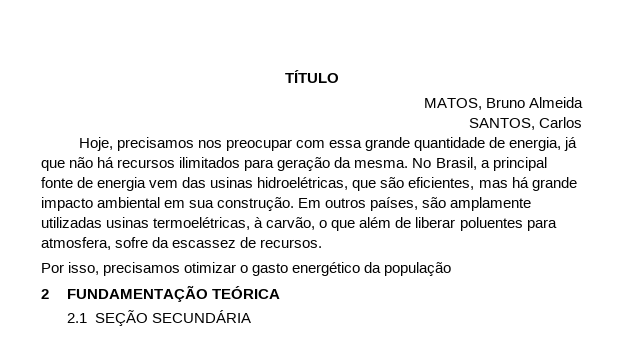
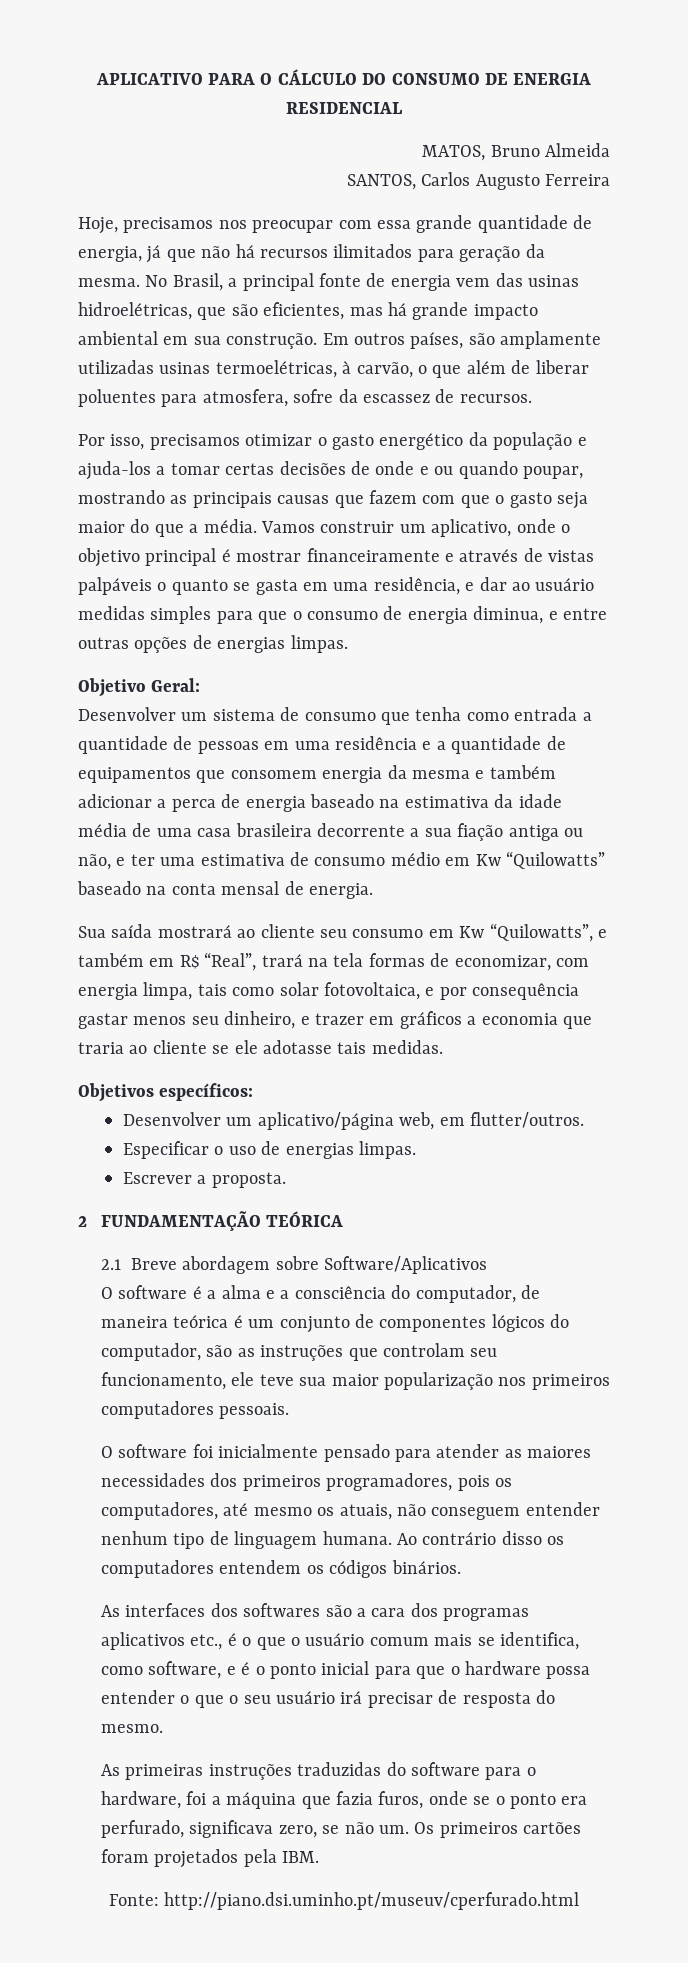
- TÍTULO
+ APLICATIVO PARA O CÁLCULO DO CONSUMO DE ENERGIA RESIDENCIAL
- SANTOS, Carlos
+ SANTOS, Carlos Augusto Ferreira
- Por isso, precisamos otimizar o gasto energético da população
+ Por isso, precisamos otimizar o gasto energético da população e ajuda-los a tomar certas decisões de onde e ou quando poupar, mostrando as principais causas que fazem com que o gasto seja maior do que a média. Vamos construir um aplicativo, onde o objetivo principal é mostrar financeiramente e através de vistas palpáveis o quanto se gasta em uma residência, e dar ao usuário medidas simples para que o consumo de energia diminua, e entre outras opções de energias limpas.
+ Objetivo Geral:
+ Desenvolver um sistema de consumo que tenha como entrada a quantidade de pessoas em uma residência e a quantidade de equipamentos que consomem energia da mesma e também adicionar a perca de energia baseado na estimativa da idade média de uma casa brasileira decorrente a sua fiação antiga ou não, e ter uma estimativa de consumo médio em Kw “Quilowatts” baseado na conta mensal de energia.
+ Sua saída mostrará ao cliente seu consumo em Kw “Quilowatts”, e também em R$ “Real”, trará na tela formas de economizar, com energia limpa, tais como solar fotovoltaica, e por consequência gastar menos seu dinheiro, e trazer em gráficos a economia que traria ao cliente se ele adotasse tais medidas.
+ Objetivos específicos:
+ Desenvolver um aplicativo/página web, em flutter/outros.
+ Especificar o uso de energias limpas.
+ Escrever a proposta.
  2 FUNDAMENTAÇÃO TEÓRICA
- 2.1 SEÇÃO SECUNDÁRIA
+ 2.1 Breve abordagem sobre Software/Aplicativos
+ O software é a alma e a consciência do computador, de maneira teórica é um conjunto de componentes lógicos do computador, são as instruções que controlam seu funcionamento, ele teve sua maior popularização nos primeiros computadores pessoais.
+ O software foi inicialmente pensado para atender as maiores necessidades dos primeiros programadores, pois os computadores, até mesmo os atuais, não conseguem entender nenhum tipo de linguagem humana. Ao contrário disso os computadores entendem os códigos binários.
+ As interfaces dos softwares são a cara dos programas aplicativos etc., é o que o usuário comum mais se identifica, como software, e é o ponto inicial para que o hardware possa entender o que o seu usuário irá precisar de resposta do mesmo.
+ As primeiras instruções traduzidas do software para o hardware, foi a máquina que fazia furos, onde se o ponto era perfurado, significava zero, se não um. Os primeiros cartões foram projetados pela IBM.
+ Fonte: http://piano.dsi.uminho.pt/museuv/cperfurado.html

